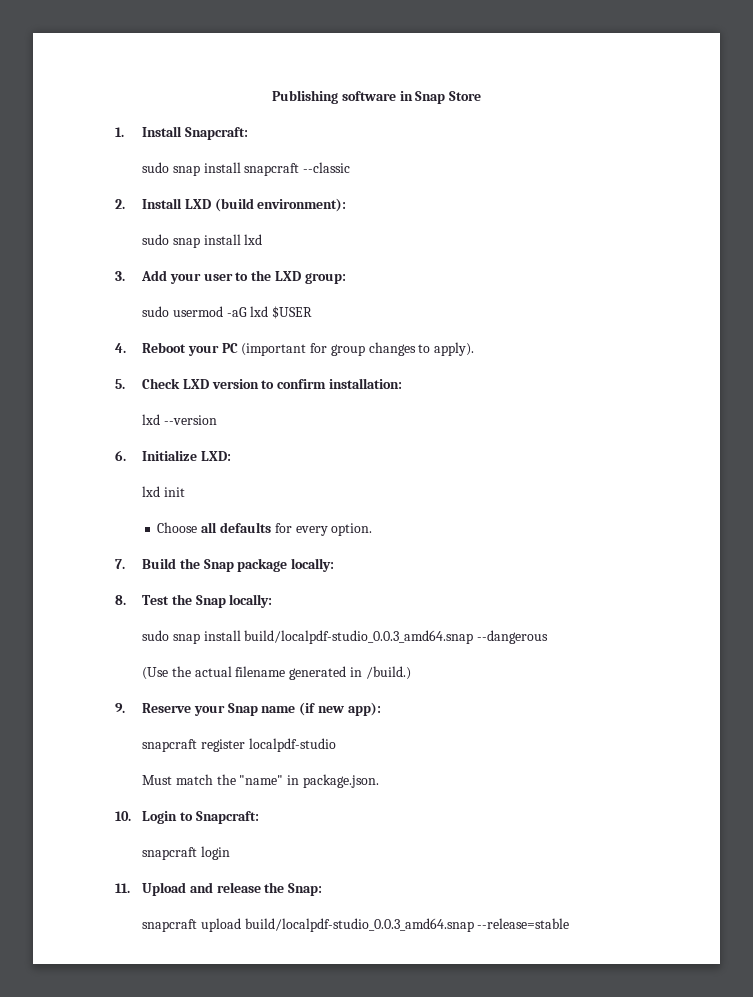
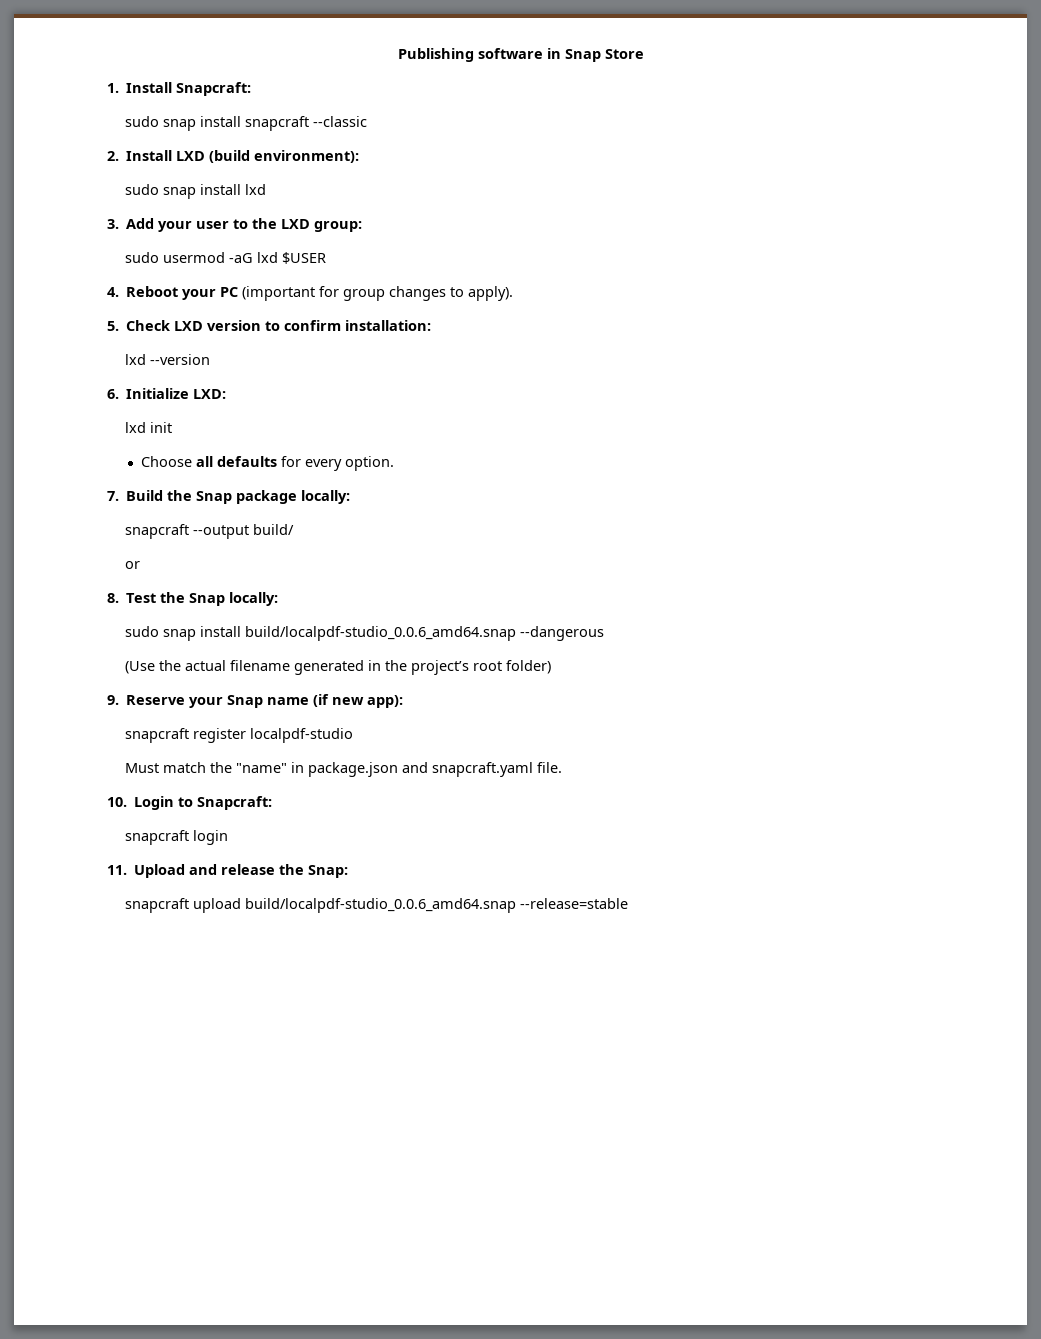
+ snapcraft --output build/
+ or
- sudo snap install build/localpdf-studio_0.0.3_amd64.snap --dangerous
+ sudo snap install build/localpdf-studio_0.0.6_amd64.snap --dangerous
- (Use the actual filename generated in /build.)
+ (Use the actual filename generated in the project’s root folder)
- Must match the "name" in package.json.
+ Must match the "name" in package.json and snapcraft.yaml file.
- snapcraft upload build/localpdf-studio_0.0.3_amd64.snap --release=stable
+ snapcraft upload build/localpdf-studio_0.0.6_amd64.snap --release=stable

